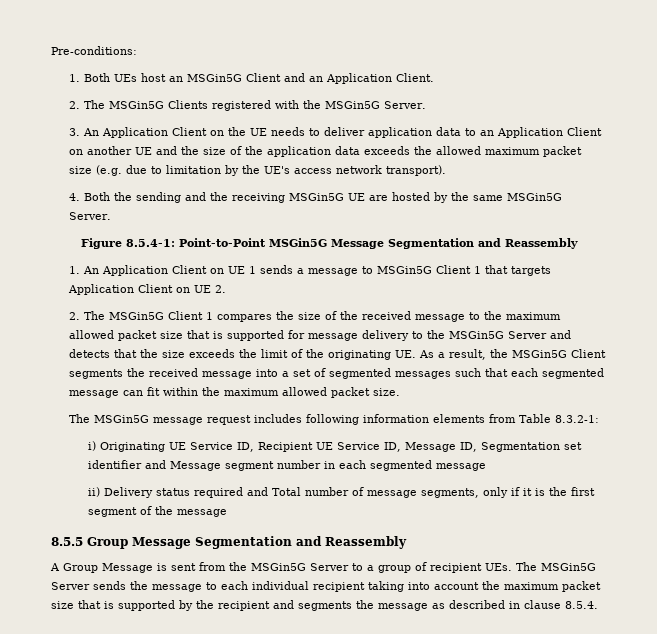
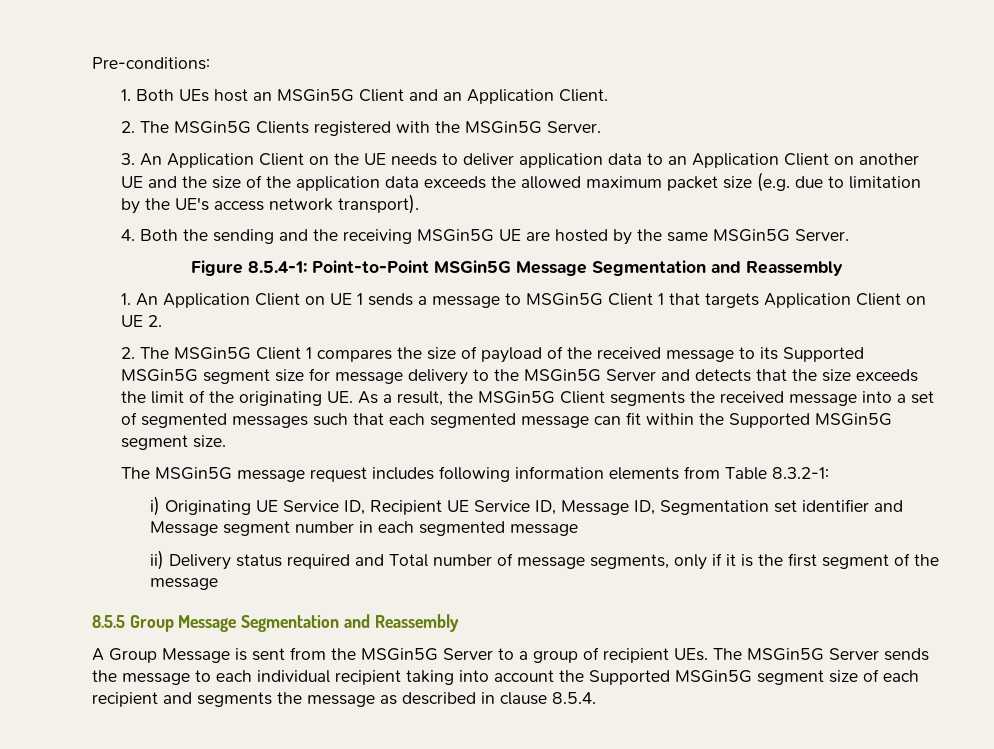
- 2. The MSGin5G Client 1 compares the size of the received message to the maximum allowed packet size that is supported for message delivery to the MSGin5G Server and detects that the size exceeds the limit of the originating UE. As a result, the MSGin5G Client segments the received message into a set of segmented messages such that each segmented message can fit within the maximum allowed packet size.
+ 2. The MSGin5G Client 1 compares the size of payload of the received message to its Supported MSGin5G segment size for message delivery to the MSGin5G Server and detects that the size exceeds the limit of the originating UE. As a result, the MSGin5G Client segments the received message into a set of segmented messages such that each segmented message can fit within the Supported MSGin5G segment size.
- A Group Message is sent from the MSGin5G Server to a group of recipient UEs. The MSGin5G Server sends the message to each individual recipient taking into account the maximum packet size that is supported by the recipient and segments the message as described in clause 8.5.4.
+ A Group Message is sent from the MSGin5G Server to a group of recipient UEs. The MSGin5G Server sends the message to each individual recipient taking into account the Supported MSGin5G segment size of each recipient and segments the message as described in clause 8.5.4.

